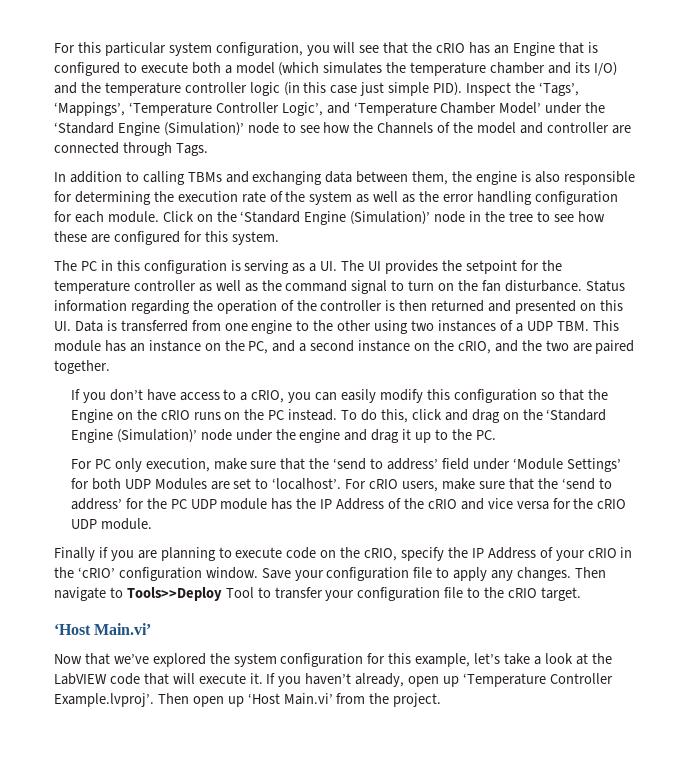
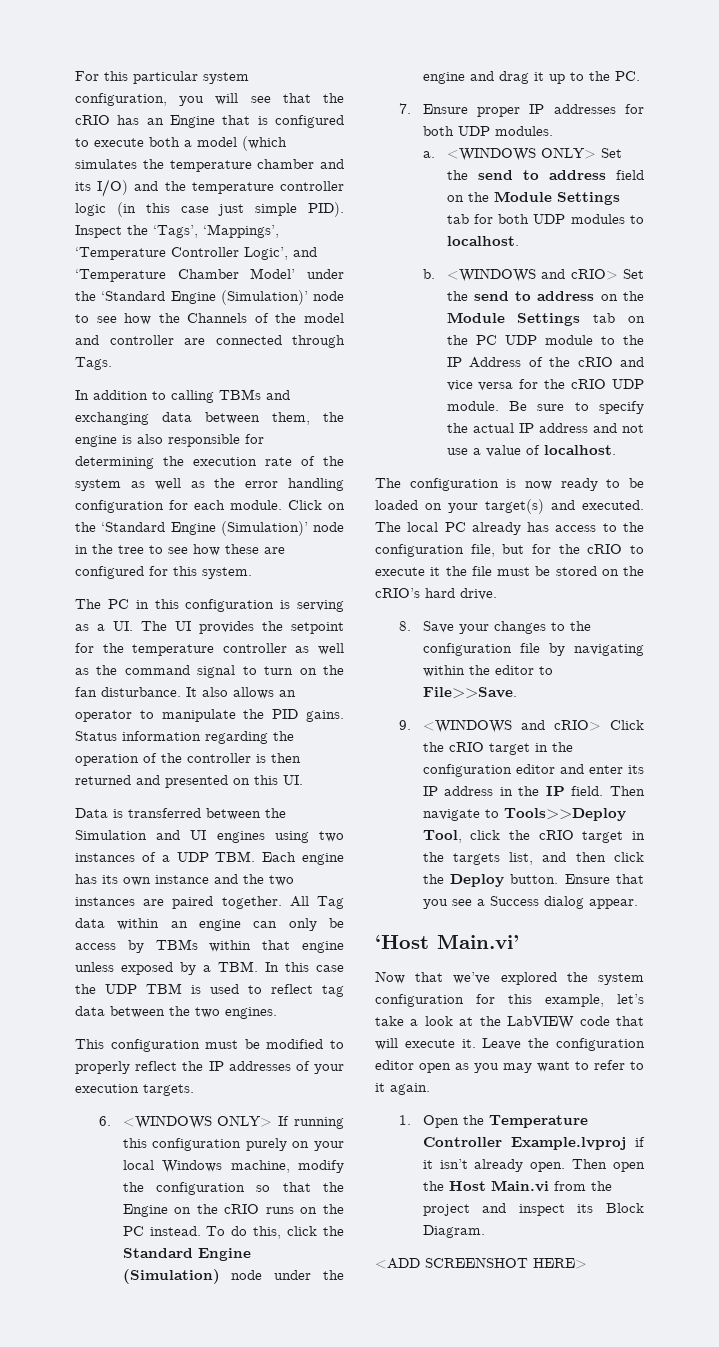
+ It also allows an operator to manipulate the PID gains.
- Status information regarding the operation of the controller is then returned and presented on this UI. Data is transferred from one engine to the other using two instances of a UDP TBM. This module has an instance on the PC, and a second instance on the cRIO, and the two are paired together.
- If you don’t have access to a cRIO, you can easily modify this configuration so that the Engine on the cRIO runs on the PC instead.
+ Status information regarding the operation of the controller is then returned and presented on this UI.
+ Data is transferred between the Simulation and UI engines using two instances of a UDP TBM. Each engine has its own instance and the two instances are paired together. All Tag data within an engine can only be access by TBMs within that engine unless exposed by a TBM. In this case the UDP TBM is used to reflect tag data between the two engines.
+ This configuration must be modified to properly reflect the IP addresses of your execution targets.
+ 6. <WINDOWS ONLY> If running this configuration purely on your local Windows machine, modify the configuration so that the Engine on the cRIO runs on the PC instead.
- To do this, click and drag on the ‘Standard Engine (Simulation)’ node under the engine and drag it up to the PC.
+ To do this, click the Standard Engine (Simulation) node under the engine and drag it up to the PC.
- For PC only execution, make sure that the ‘send to address’ field under ‘Module Settings’ for both UDP Modules are set to ‘localhost’. For cRIO users, make sure that the ‘send to address’ for the PC UDP module has the IP Address of the cRIO and vice versa for the cRIO UDP module.
- Finally if you are planning to execute code on the cRIO, specify the IP Address of your cRIO in the ‘cRIO’ configuration window. Save your configuration file to apply any changes. Then navigate to Tools>>Deploy Tool to transfer your configuration file to the cRIO target.
+ 7. Ensure proper IP addresses for both UDP modules.
+ a. <WINDOWS ONLY> Set the send to address field on the Module Settings tab for both UDP modules to localhost.
+ b. <WINDOWS and cRIO> Set the send to address on the Module Settings tab on the PC UDP module to the IP Address of the cRIO and vice versa for the cRIO UDP module. Be sure to specify the actual IP address and not use a value of localhost.
+ The configuration is now ready to be loaded on your target(s) and executed. The local PC already has access to the configuration file, but for the cRIO to execute it the file must be stored on the cRIO’s hard drive.
+ 8. Save your changes to the configuration file by navigating within the editor to File>>Save.
+ 9. <WINDOWS and cRIO> Click the cRIO target in the configuration editor and enter its IP address in the IP field. Then navigate to Tools>>Deploy Tool, click the cRIO target in the targets list, and then click the Deploy button. Ensure that you see a Success dialog appear.
- If you haven’t already, open up ‘Temperature Controller Example.lvproj’. Then open up ‘Host Main.vi’ from the project.
+ Leave the configuration editor open as you may want to refer to it again.
+ 1. Open the Temperature Controller Example.lvproj if it isn’t already open. Then open the Host Main.vi from the project and inspect its Block Diagram.
+ <ADD SCREENSHOT HERE>

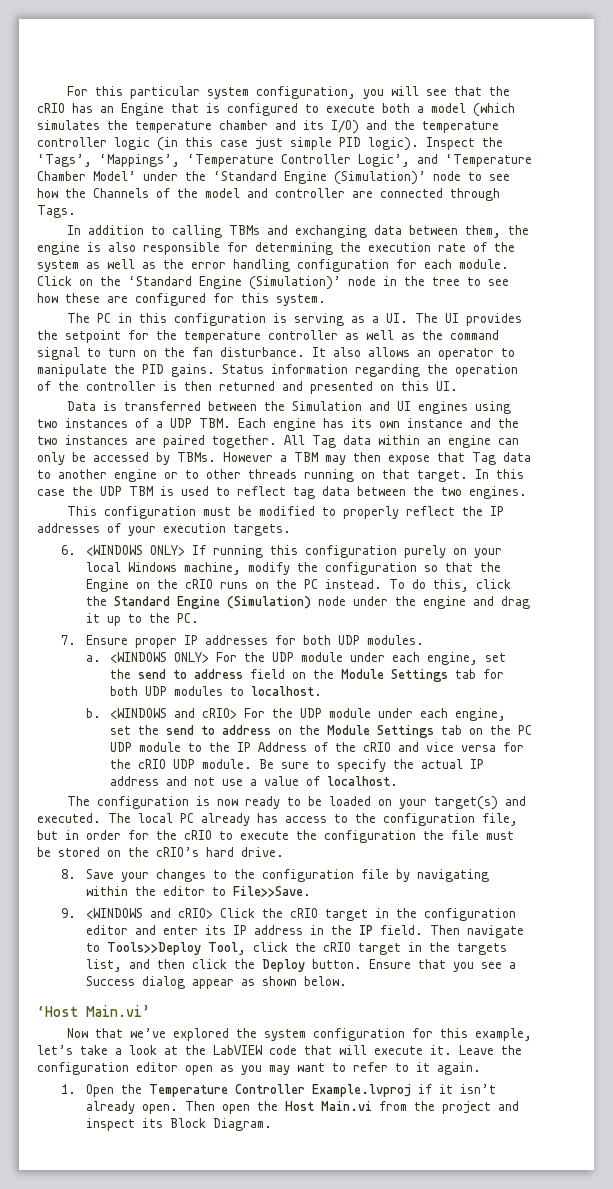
- For this particular system configuration, you will see that the cRIO has an Engine that is configured to execute both a model (which simulates the temperature chamber and its I/O) and the temperature controller logic (in this case just simple PID).
+ For this particular system configuration, you will see that the cRIO has an Engine that is configured to execute both a model (which simulates the temperature chamber and its I/O) and the temperature controller logic (in this case just simple PID logic).
- All Tag data within an engine can only be access by TBMs within that engine unless exposed by a TBM. In this case the UDP TBM is used to reflect tag data between the two engines.
+ All Tag data within an engine can only be accessed by TBMs. However a TBM may then expose that Tag data to another engine or to other threads running on that target. In this case the UDP TBM is used to reflect tag data between the two engines.
- <WINDOWS ONLY> Set the send to address field on the Module Settings tab for both UDP modules to localhost.
+ <WINDOWS ONLY> For the UDP module under each engine, set the send to address field on the Module Settings tab for both UDP modules to localhost.
- <WINDOWS and cRIO> Set the send to address on the Module Settings tab on the PC UDP module to the IP Address of the cRIO and vice versa for the cRIO UDP module.
+ <WINDOWS and cRIO> For the UDP module under each engine, set the send to address on the Module Settings tab on the PC UDP module to the IP Address of the cRIO and vice versa for the cRIO UDP module.
- The local PC already has access to the configuration file, but for the cRIO to execute it the file must be stored on the cRIO’s hard drive.
+ The local PC already has access to the configuration file, but in order for the cRIO to execute the configuration the file must be stored on the cRIO’s hard drive.
- Ensure that you see a Success dialog appear.
+ Ensure that you see a Success dialog appear as shown below.
- <ADD SCREENSHOT HERE>

